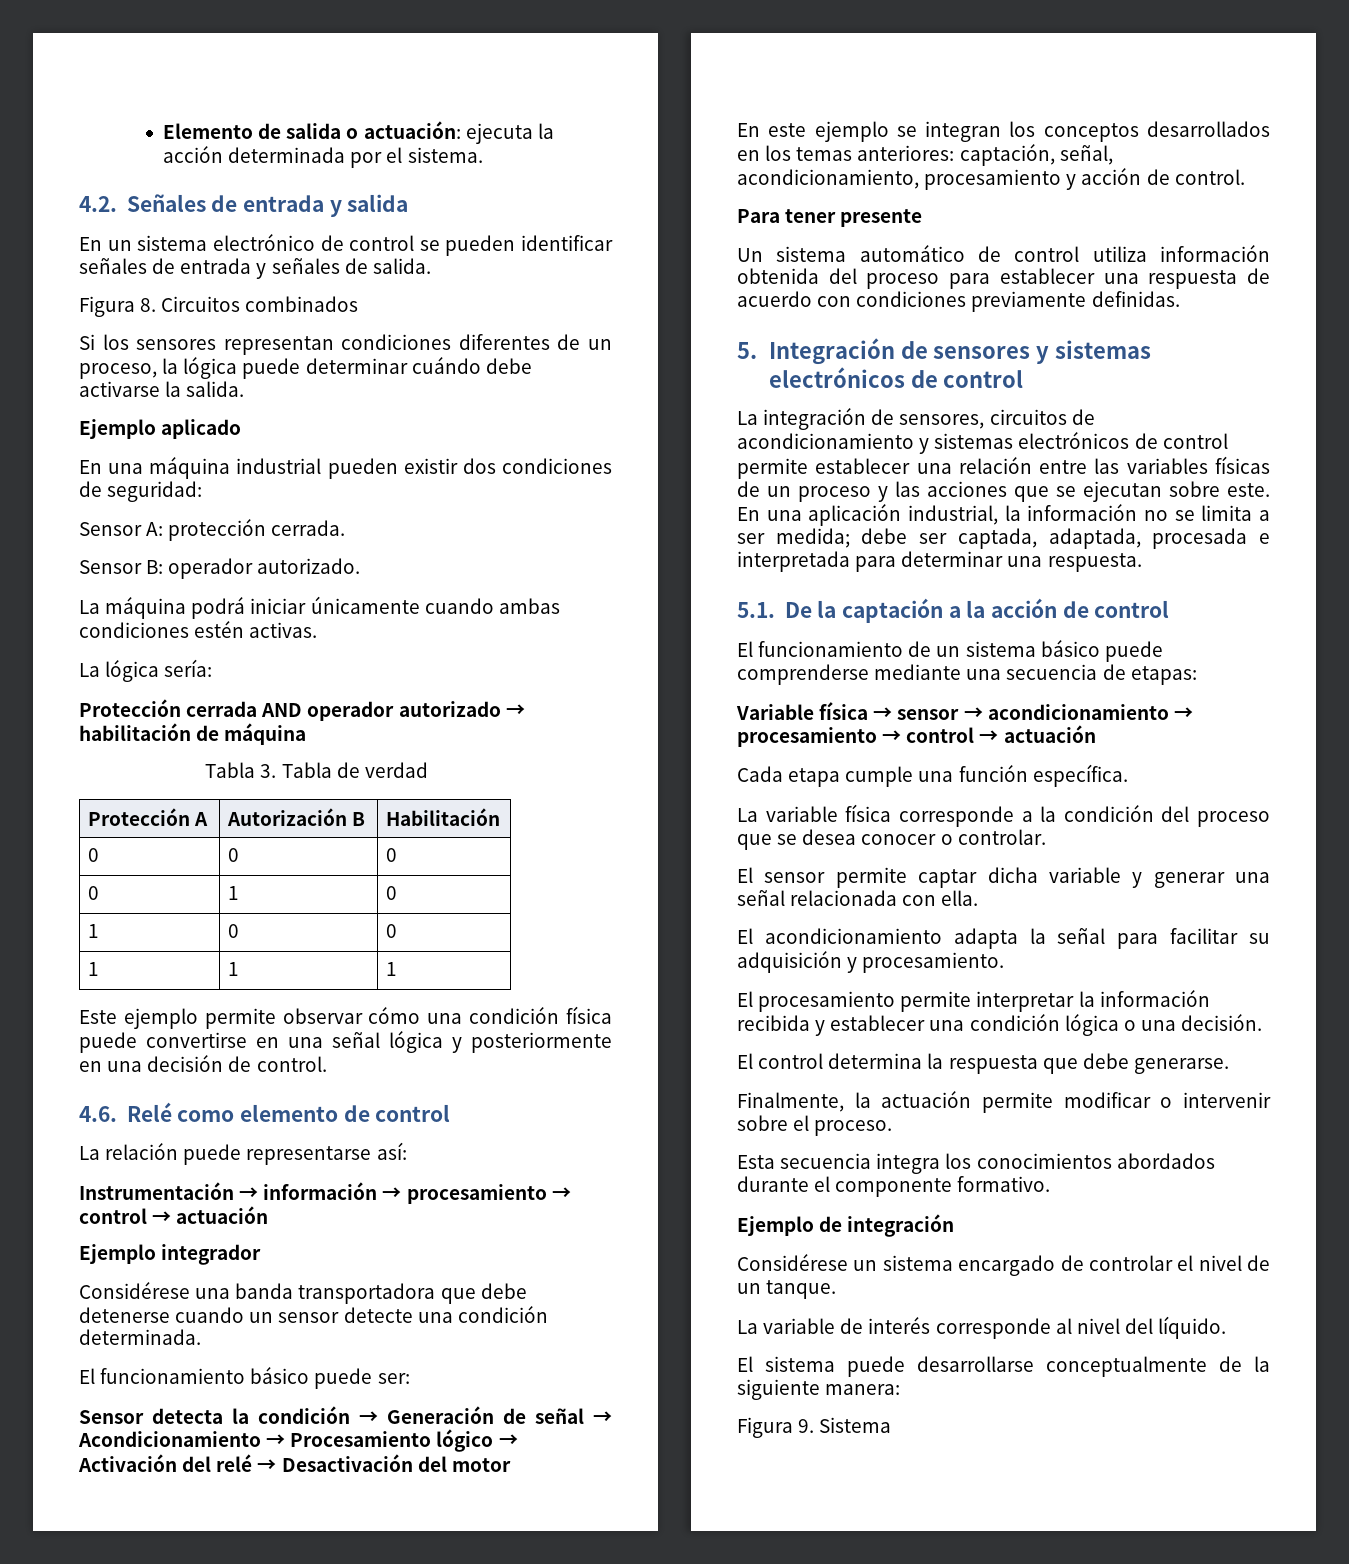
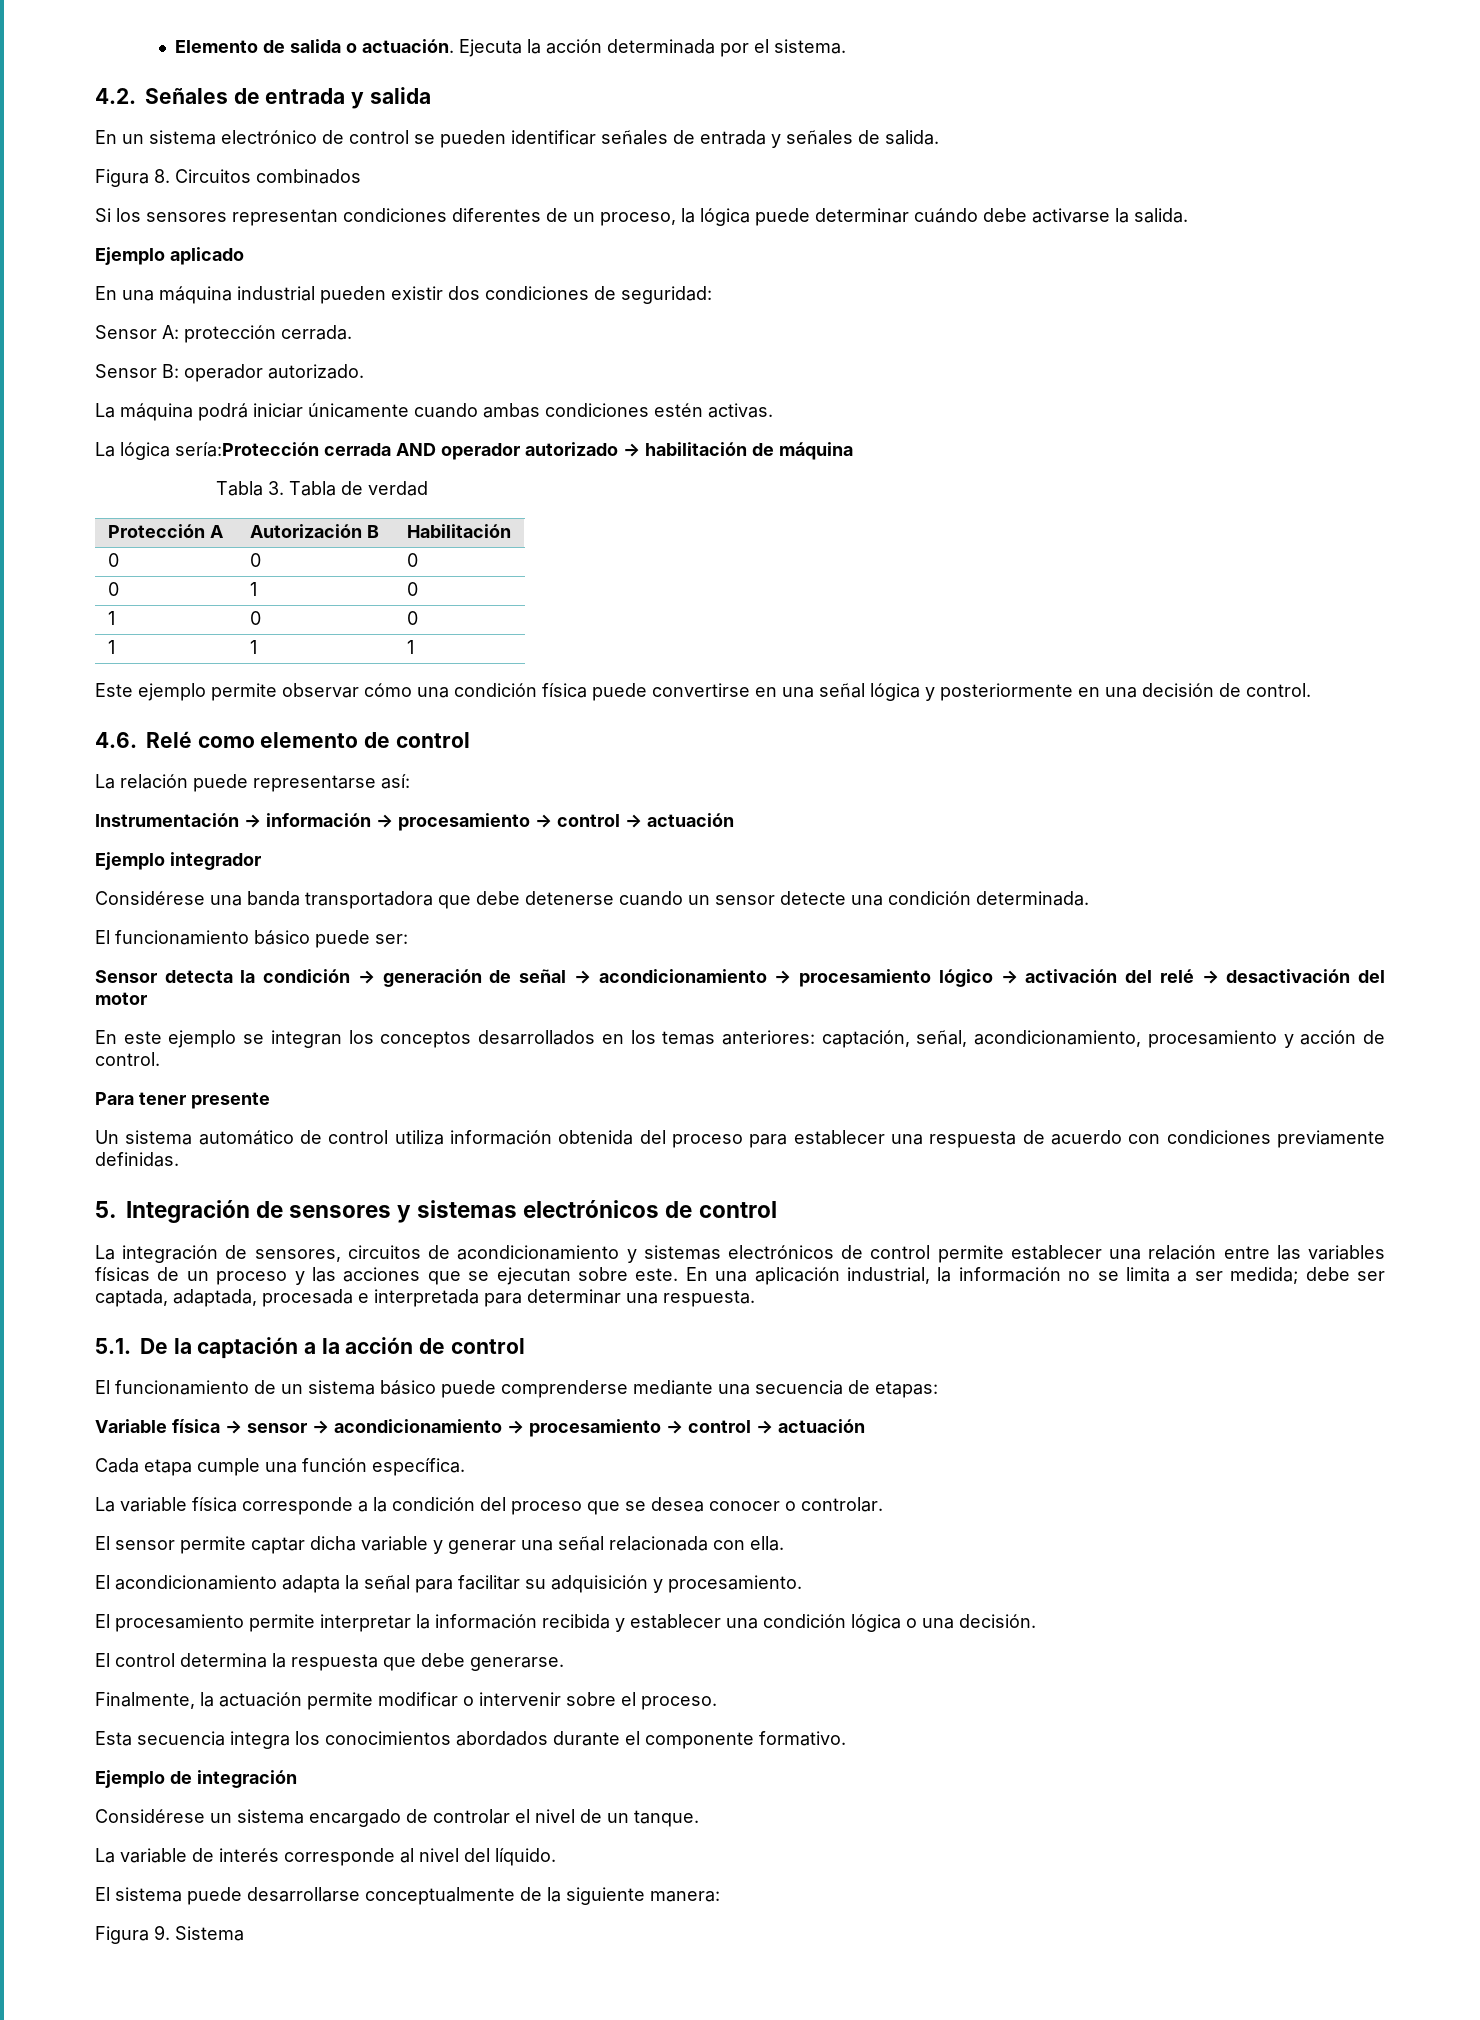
- Elemento de salida o actuación: ejecuta la acción determinada por el sistema.
+ Elemento de salida o actuación. Ejecuta la acción determinada por el sistema.
- La lógica sería:
- Protección cerrada AND operador autorizado → habilitación de máquina
+ La lógica sería:Protección cerrada AND operador autorizado → habilitación de máquina
- Sensor detecta la condición → Generación de señal → Acondicionamiento → Procesamiento lógico → Activación del relé → Desactivación del motor
+ Sensor detecta la condición → generación de señal → acondicionamiento → procesamiento lógico → activación del relé → desactivación del motor

